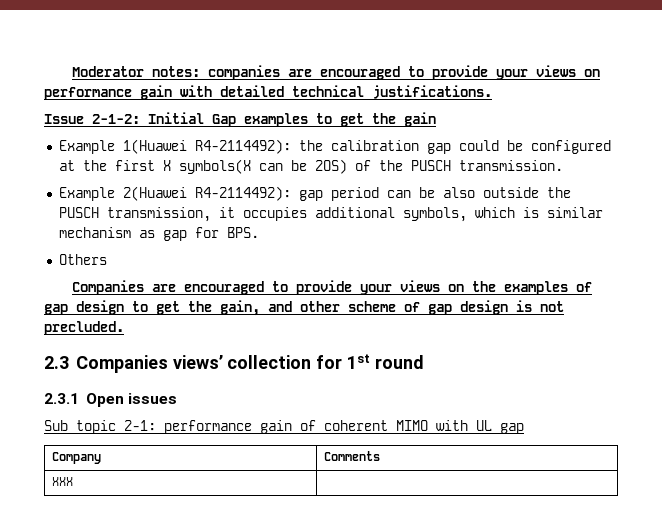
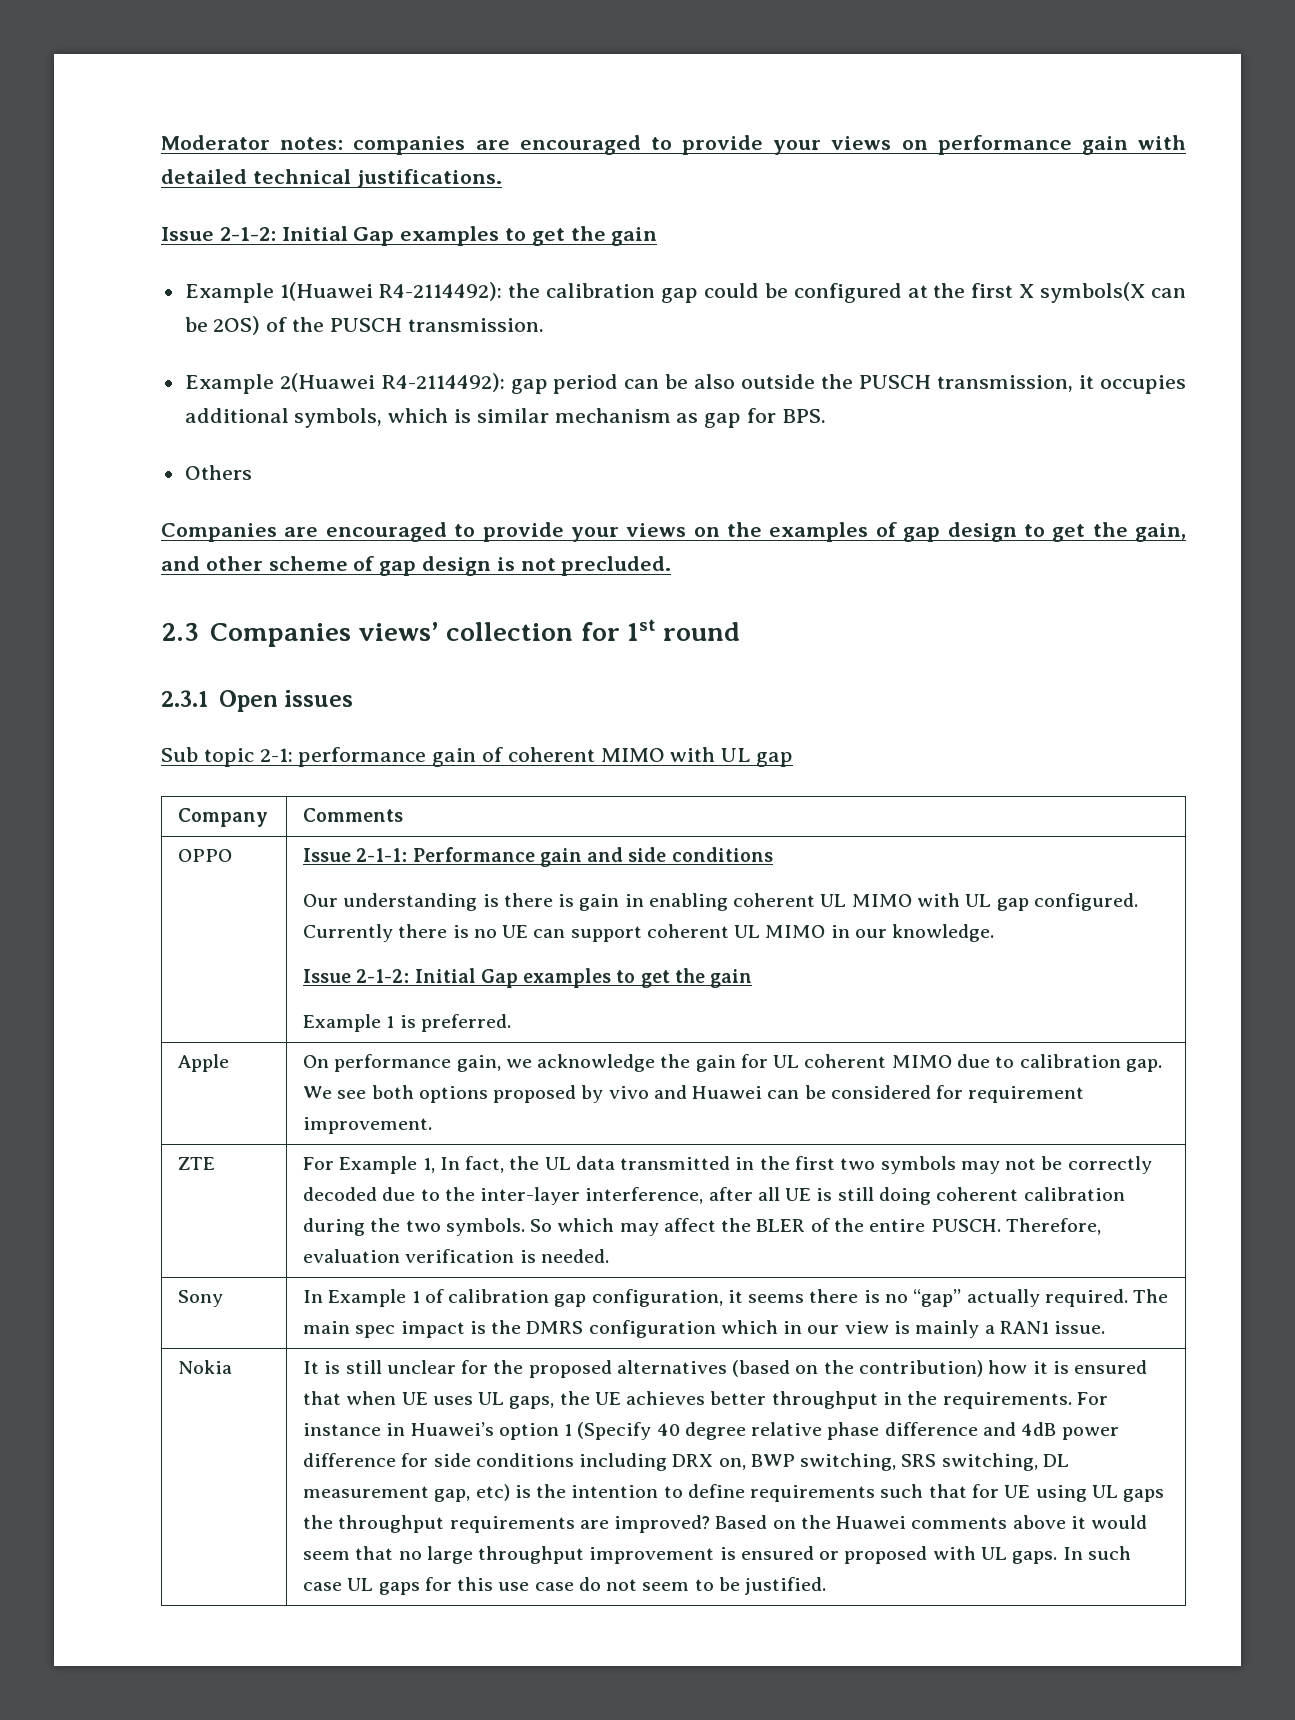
- XXX
+ OPPO | Issue 2-1-1: Performance gain and side conditions
+ Our understanding is there is gain in enabling coherent UL MIMO with UL gap configured. Currently there is no UE can support coherent UL MIMO in our knowledge.
+ Issue 2-1-2: Initial Gap examples to get the gain
+ Example 1 is preferred.
+ Apple | On performance gain, we acknowledge the gain for UL coherent MIMO due to calibration gap. We see both options proposed by vivo and Huawei can be considered for requirement improvement.
+ ZTE | For Example 1, In fact, the UL data transmitted in the first two symbols may not be correctly decoded due to the inter-layer interference, after all UE is still doing coherent calibration during the two symbols. So which may affect the BLER of the entire PUSCH. Therefore, evaluation verification is needed.
+ Sony | In Example 1 of calibration gap configuration, it seems there is no “gap” actually required. The main spec impact is the DMRS configuration which in our view is mainly a RAN1 issue.
+ Nokia | It is still unclear for the proposed alternatives (based on the contribution) how it is ensured that when UE uses UL gaps, the UE achieves better throughput in the requirements. For instance in Huawei’s option 1 (Specify 40 degree relative phase difference and 4dB power difference for side conditions including DRX on, BWP switching, SRS switching, DL measurement gap, etc) is the intention to define requirements such that for UE using UL gaps the throughput requirements are improved? Based on the Huawei comments above it would seem that no large throughput improvement is ensured or proposed with UL gaps. In such case UL gaps for this use case do not seem to be justified.

